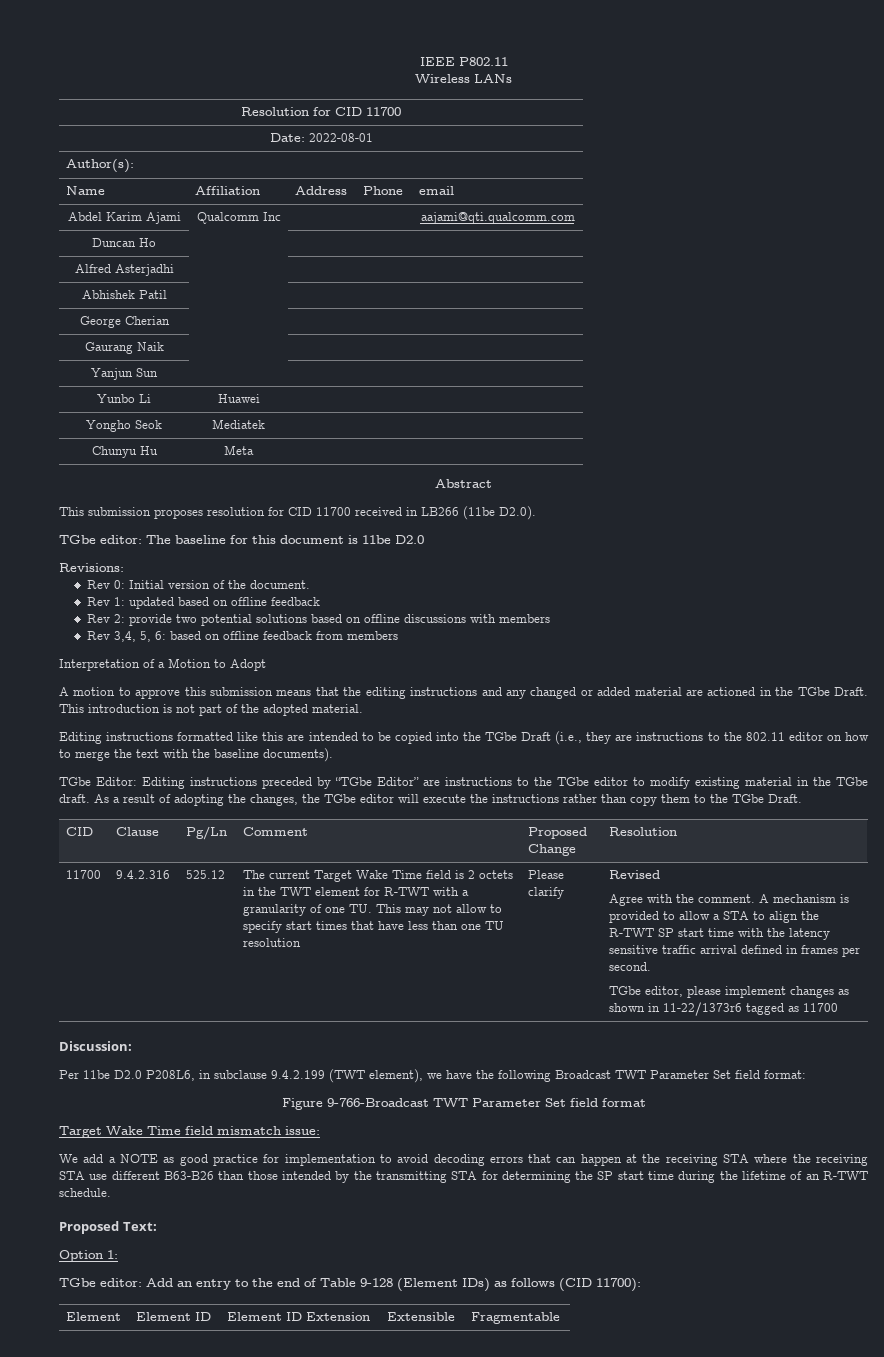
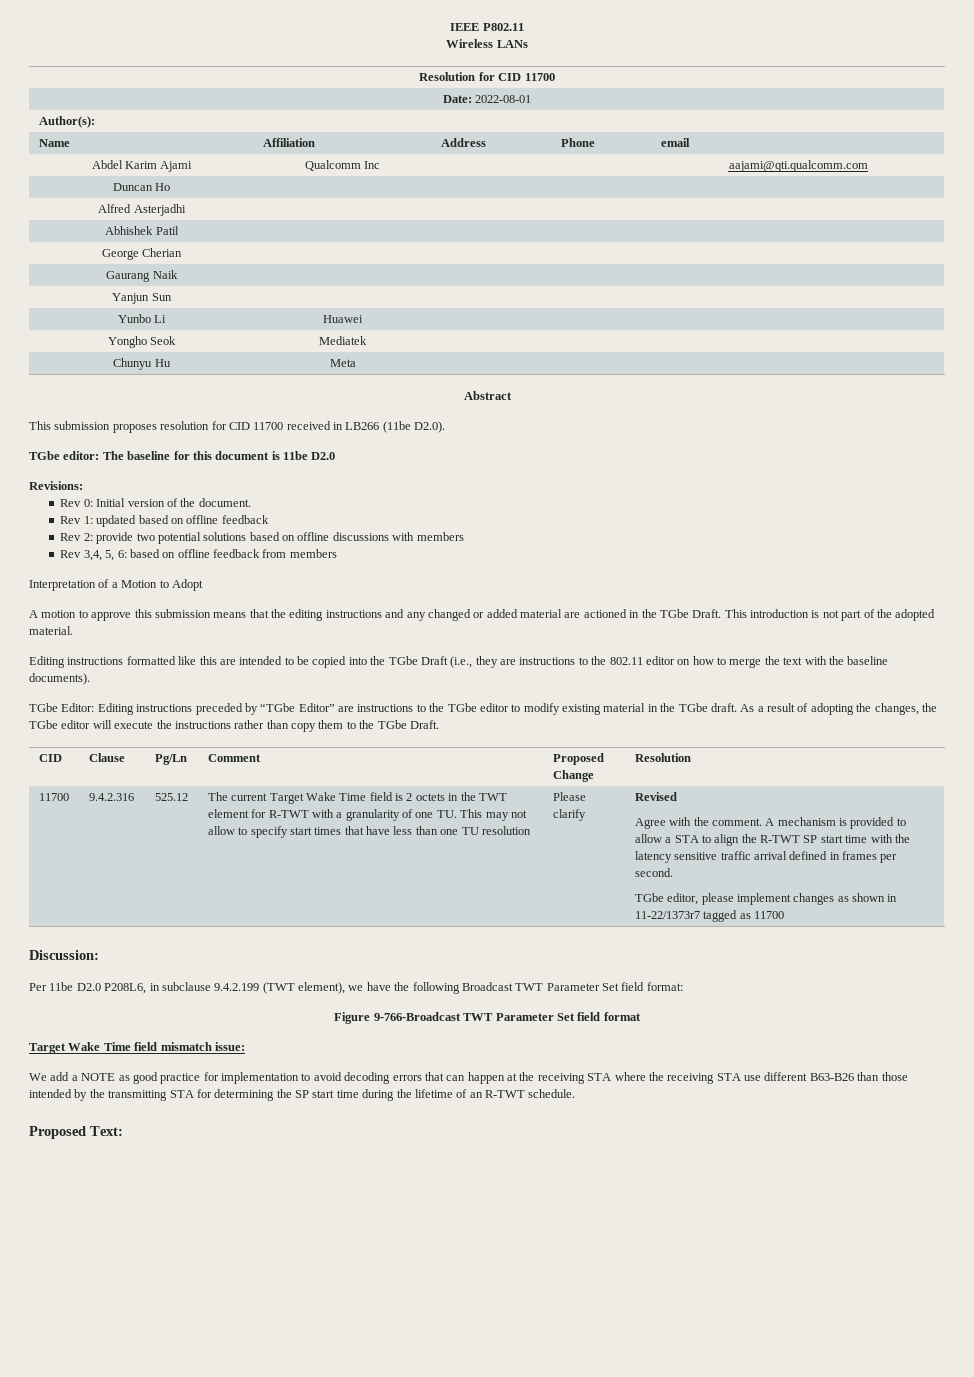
- TGbe editor, please implement changes as shown in 11-22/1373r6 tagged as 11700
+ TGbe editor, please implement changes as shown in 11-22/1373r7 tagged as 11700
- Option 1:
- TGbe editor: Add an entry to the end of Table 9-128 (Element IDs) as follows (CID 11700):
- Element | Element ID | Element ID Extension | Extensible | Fragmentable

